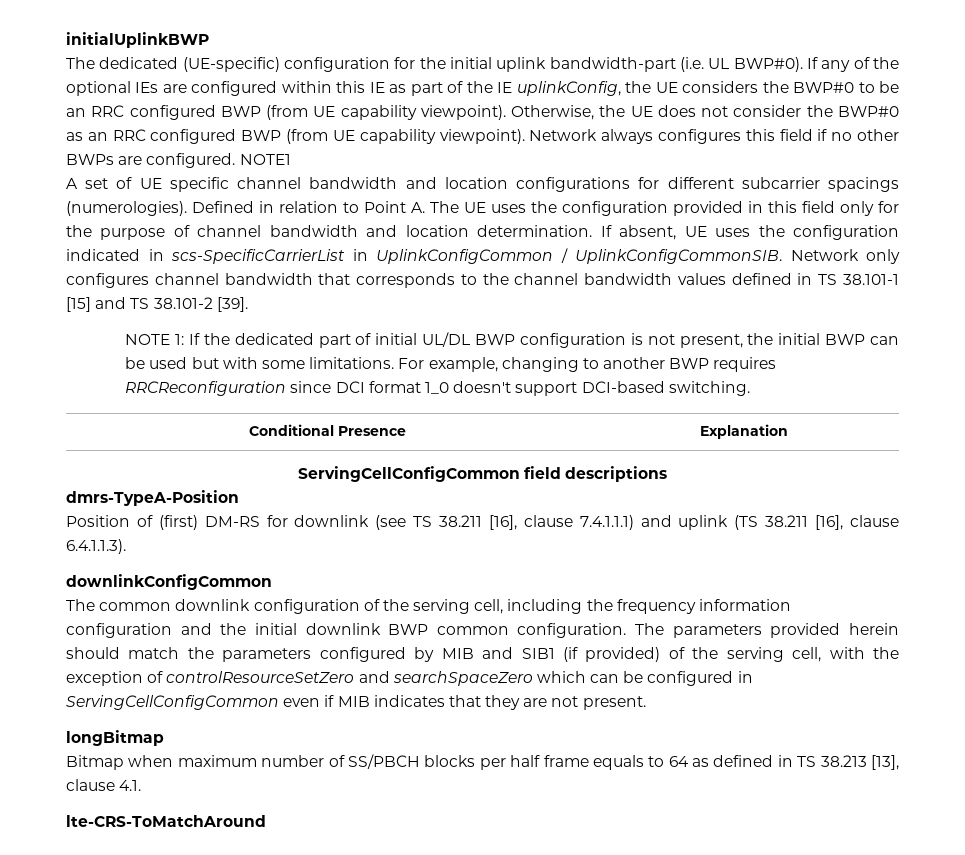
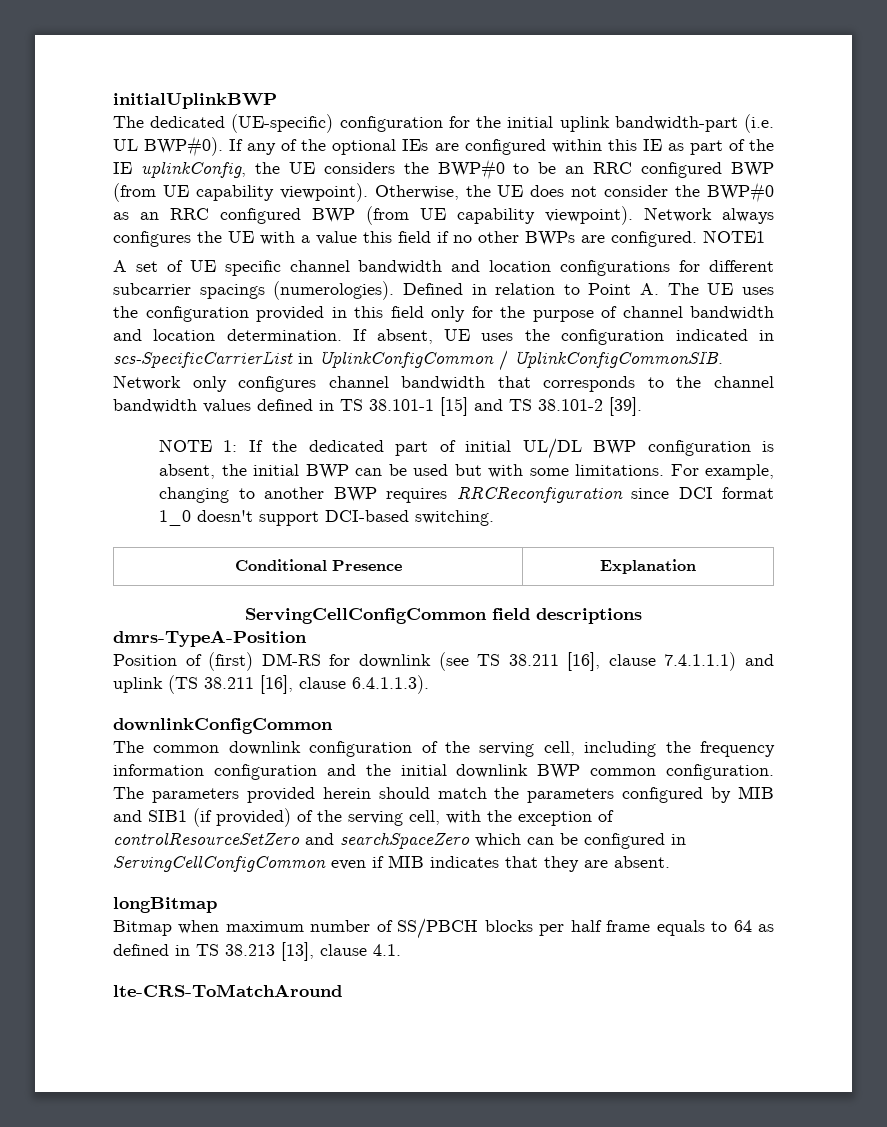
- Network always configures this field if no other BWPs are configured.
+ Network always configures the UE with a value this field if no other BWPs are configured.
- NOTE 1: If the dedicated part of initial UL/DL BWP configuration is not present, the initial BWP can be used but with some limitations.
+ NOTE 1: If the dedicated part of initial UL/DL BWP configuration is absent, the initial BWP can be used but with some limitations.
- The parameters provided herein should match the parameters configured by MIB and SIB1 (if provided) of the serving cell, with the exception of controlResourceSetZero and searchSpaceZero which can be configured in ServingCellConfigCommon even if MIB indicates that they are not present.
+ The parameters provided herein should match the parameters configured by MIB and SIB1 (if provided) of the serving cell, with the exception of controlResourceSetZero and searchSpaceZero which can be configured in ServingCellConfigCommon even if MIB indicates that they are absent.

